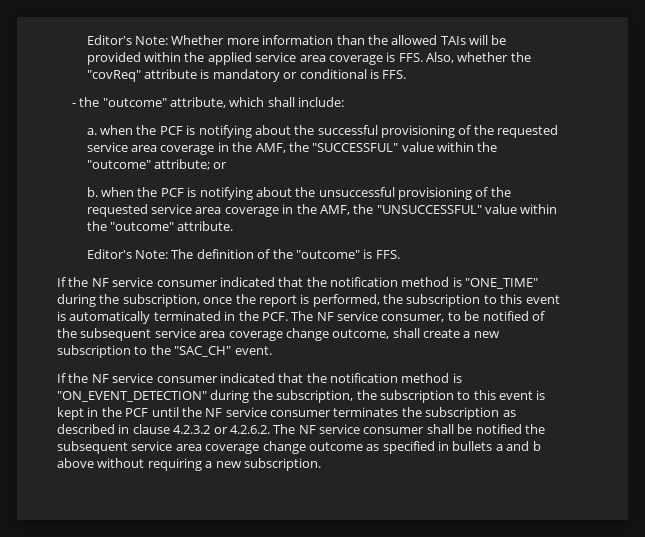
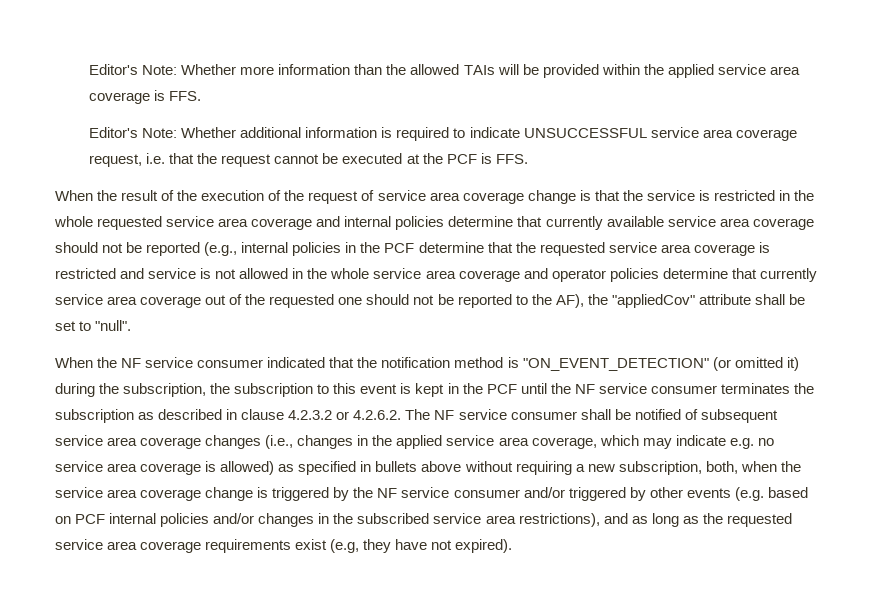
- Whether more information than the allowed TAIs will be provided within the applied service area coverage is FFS. Also, whether the "covReq" attribute is mandatory or conditional is FFS.
- - the "outcome" attribute, which shall include:
- a. when the PCF is notifying about the successful provisioning of the requested service area coverage in the AMF, the "SUCCESSFUL" value within the "outcome" attribute; or
- b. when the PCF is notifying about the unsuccessful provisioning of the requested service area coverage in the AMF, the "UNSUCCESSFUL" value within the "outcome" attribute.
- Editor's Note: The definition of the "outcome" is FFS.
- If the NF service consumer indicated that the notification method is "ONE_TIME" during the subscription, once the report is performed, the subscription to this event is automatically terminated in the PCF. The NF service consumer, to be notified of the subsequent service area coverage change outcome, shall create a new subscription to the "SAC_CH" event.
- If the NF service consumer indicated that the notification method is "ON_EVENT_DETECTION" during the subscription, the subscription to this event is kept in the PCF until the NF service consumer terminates the subscription as described in clause 4.2.3.2 or 4.2.6.2. The NF service consumer shall be notified the subsequent service area coverage change outcome as specified in bullets a and b above without requiring a new subscription.
+ Whether more information than the allowed TAIs will be provided within the applied service area coverage is FFS.
+ Editor's Note: Whether additional information is required to indicate UNSUCCESSFUL service area coverage request, i.e. that the request cannot be executed at the PCF is FFS.
+ When the result of the execution of the request of service area coverage change is that the service is restricted in the whole requested service area coverage and internal policies determine that currently available service area coverage should not be reported (e.g., internal policies in the PCF determine that the requested service area coverage is restricted and service is not allowed in the whole service area coverage and operator policies determine that currently service area coverage out of the requested one should not be reported to the AF), the "appliedCov" attribute shall be set to "null".
+ When the NF service consumer indicated that the notification method is "ON_EVENT_DETECTION" (or omitted it) during the subscription, the subscription to this event is kept in the PCF until the NF service consumer terminates the subscription as described in clause 4.2.3.2 or 4.2.6.2. The NF service consumer shall be notified of subsequent service area coverage changes (i.e., changes in the applied service area coverage, which may indicate e.g. no service area coverage is allowed) as specified in bullets above without requiring a new subscription, both, when the service area coverage change is triggered by the NF service consumer and/or triggered by other events (e.g. based on PCF internal policies and/or changes in the subscribed service area restrictions), and as long as the requested service area coverage requirements exist (e.g, they have not expired).

